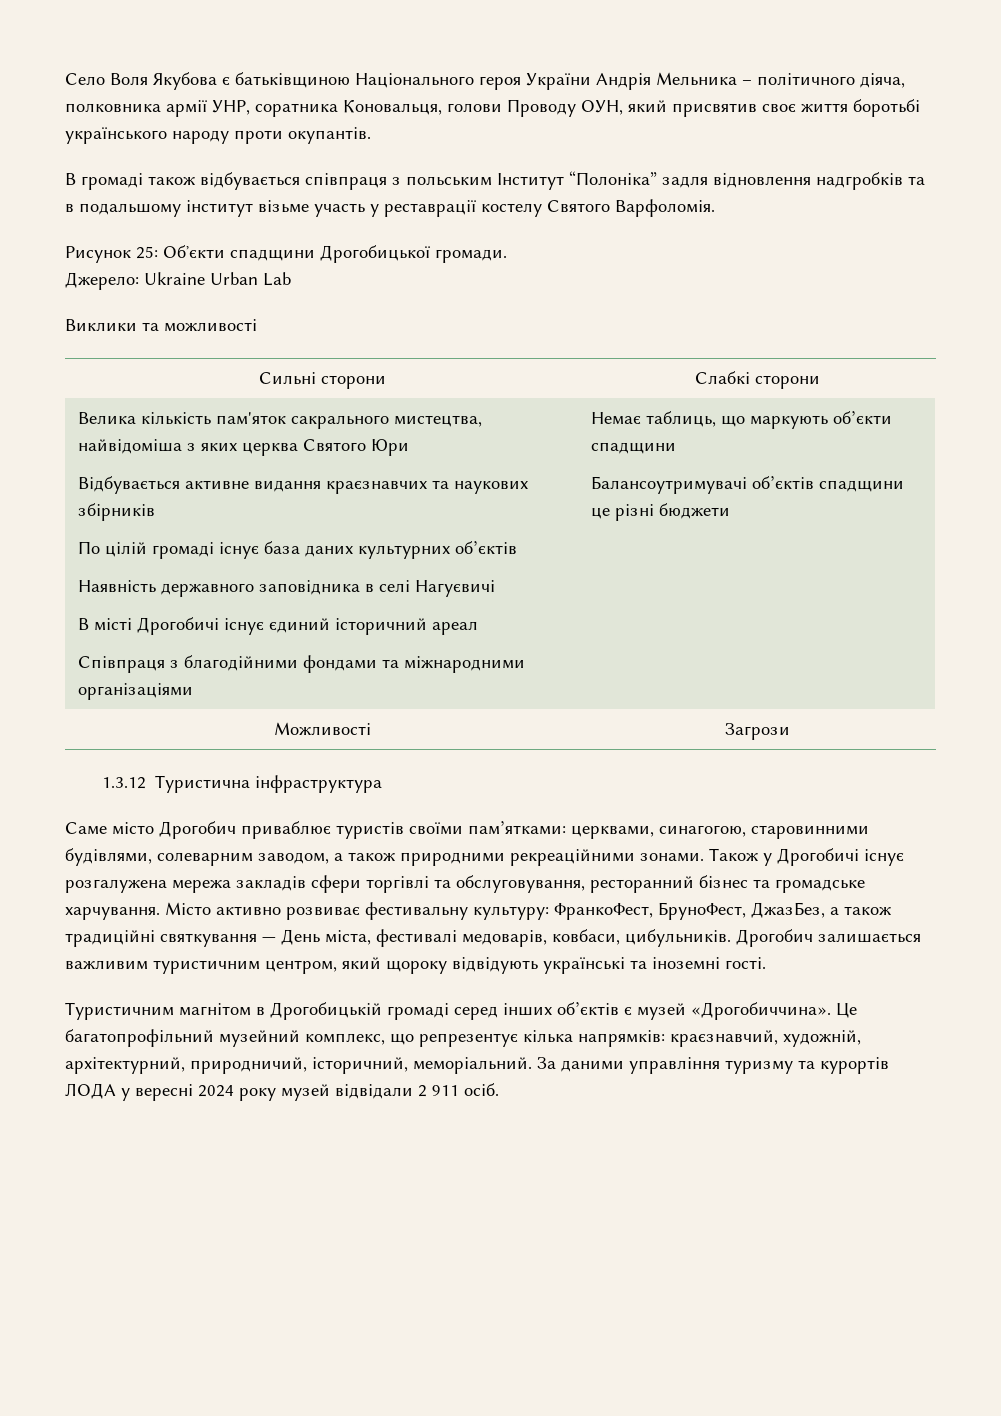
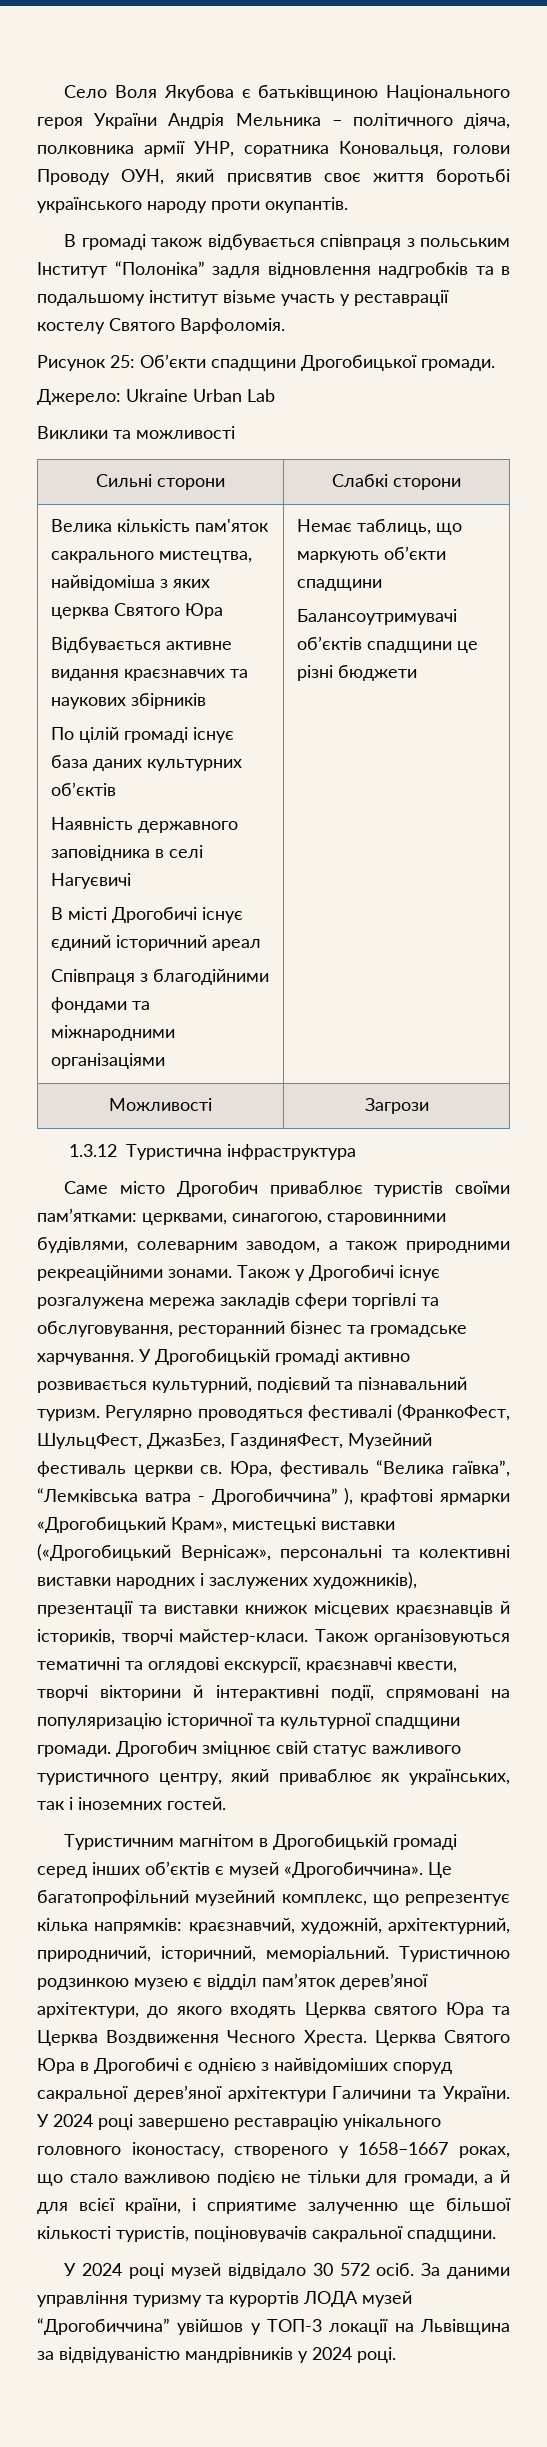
- Велика кількість пам'яток сакрального мистецтва, найвідоміша з яких церква Святого Юри
+ Велика кількість пам'яток сакрального мистецтва, найвідоміша з яких церква Святого Юра
- Місто активно розвиває фестивальну культуру: ФранкоФест, БруноФест, ДжазБез, а також традиційні святкування — День міста, фестивалі медоварів, ковбаси, цибульників. Дрогобич залишається важливим туристичним центром, який щороку відвідують українські та іноземні гості.
+ У Дрогобицькій громаді активно розвивається культурний, подієвий та пізнавальний туризм. Регулярно проводяться фестивалі (ФранкоФест, ШульцФест, ДжазБез, ГаздиняФест, Музейний фестиваль церкви св. Юра, фестиваль “Велика гаївка”, “Лемківська ватра - Дрогобиччина” ), крафтові ярмарки «Дрогобицький Крам», мистецькі виставки («Дрогобицький Вернісаж», персональні та колективні виставки народних і заслужених художників), презентації та виставки книжок місцевих краєзнавців й істориків, творчі майстер-класи. Також організовуються тематичні та оглядові екскурсії, краєзнавчі квести, творчі вікторини й інтерактивні події, спрямовані на популяризацію історичної та культурної спадщини громади. Дрогобич зміцнює свій статус важливого туристичного центру, який приваблює як українських, так і іноземних гостей.
+ Туристичною родзинкою музею є відділ пам’яток дерев’яної архітектури, до якого входять Церква святого Юра та Церква Воздвиження Чесного Хреста. Церква Святого Юра в Дрогобичі є однією з найвідоміших споруд сакральної дерев’яної архітектури Галичини та України. У 2024 році завершено реставрацію унікального головного іконостасу, створеного у 1658–1667 роках, що стало важливою подією не тільки для громади, а й для всієї країни, і сприятиме залученню ще більшої кількості туристів, поціновувачів сакральної спадщини.
+ У 2024 році музей відвідало 30 572 осіб.
- За даними управління туризму та курортів ЛОДА у вересні 2024 року музей відвідали 2 911 осіб.
+ За даними управління туризму та курортів ЛОДА музей “Дрогобиччина” увійшов у ТОП-3 локації на Львівщина за відвідуваністю мандрівників у 2024 році.

